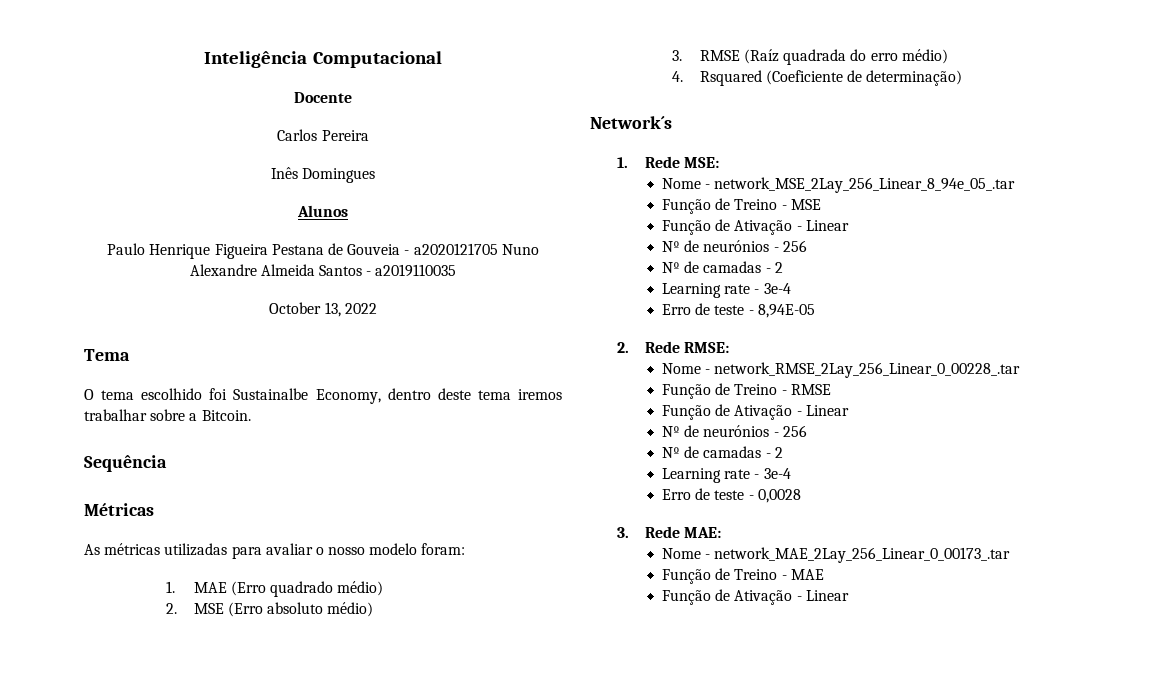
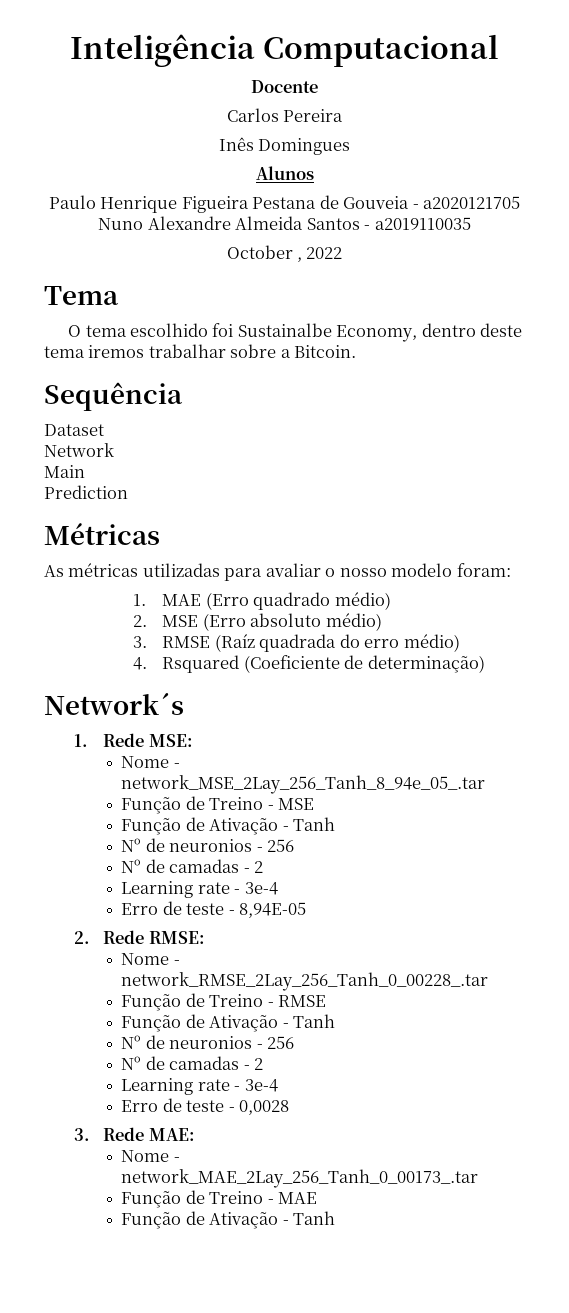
- October 13, 2022
+ October , 2022
+ Dataset
+ Network
+ Main
+ Prediction
- Nome - network_MSE_2Lay_256_Linear_8_94e_05_.tar
+ Nome - network_MSE_2Lay_256_Tanh_8_94e_05_.tar
  Função de Treino - MSE
- Função de Ativação - Linear
- Nº de neurónios - 256
+ Função de Ativação - Tanh
+ Nº de neuronios - 256
- Nome - network_RMSE_2Lay_256_Linear_0_00228_.tar
+ Nome - network_RMSE_2Lay_256_Tanh_0_00228_.tar
  Função de Treino - RMSE
- Função de Ativação - Linear
- Nº de neurónios - 256
+ Função de Ativação - Tanh
+ Nº de neuronios - 256
- Nome - network_MAE_2Lay_256_Linear_0_00173_.tar
+ Nome - network_MAE_2Lay_256_Tanh_0_00173_.tar
  Função de Treino - MAE
- Função de Ativação - Linear
+ Função de Ativação - Tanh

